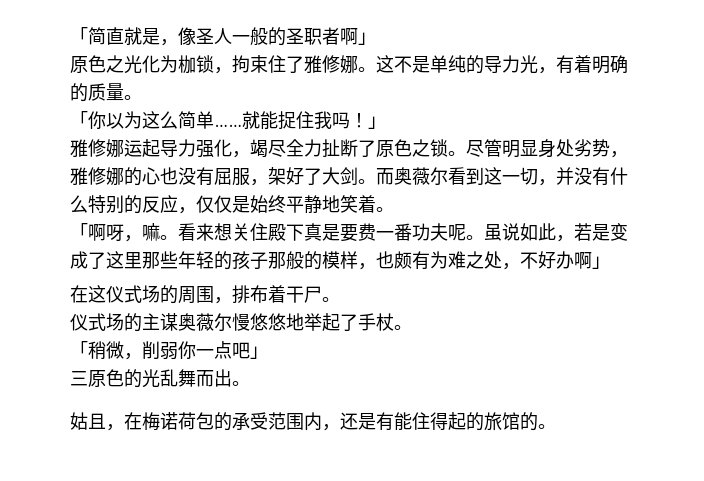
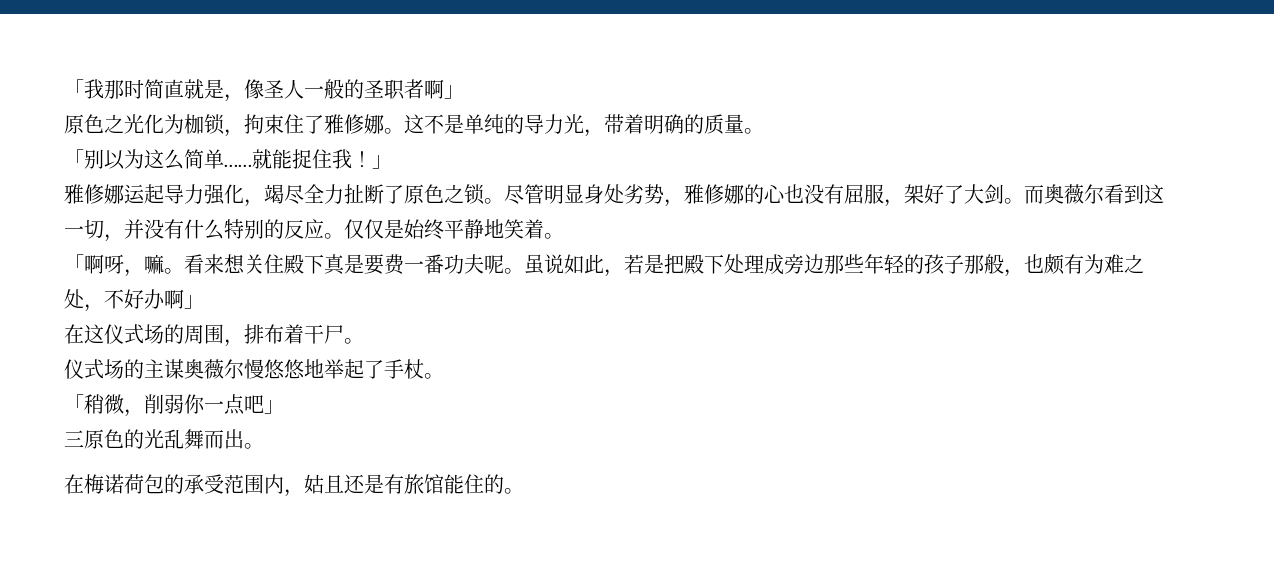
- 「简直就是，像圣人一般的圣职者啊」
+ 「我那时简直就是，像圣人一般的圣职者啊」
- 这不是单纯的导力光，有着明确的质量。
+ 这不是单纯的导力光，带着明确的质量。
- 「你以为这么简单……
+ 「别以为这么简单……
- 就能捉住我吗！」
+ 就能捉住我！」
- 而奥薇尔看到这一切，并没有什么特别的反应，仅仅是始终平静地笑着。
+ 而奥薇尔看到这一切，并没有什么特别的反应。仅仅是始终平静地笑着。
- 虽说如此，若是变成了这里那些年轻的孩子那般的模样，也颇有为难之处，不好办啊」
+ 虽说如此，若是把殿下处理成旁边那些年轻的孩子那般，也颇有为难之处，不好办啊」
- 姑且，在梅诺荷包的承受范围内，还是有能住得起的旅馆的。
+ 在梅诺荷包的承受范围内，姑且还是有旅馆能住的。

